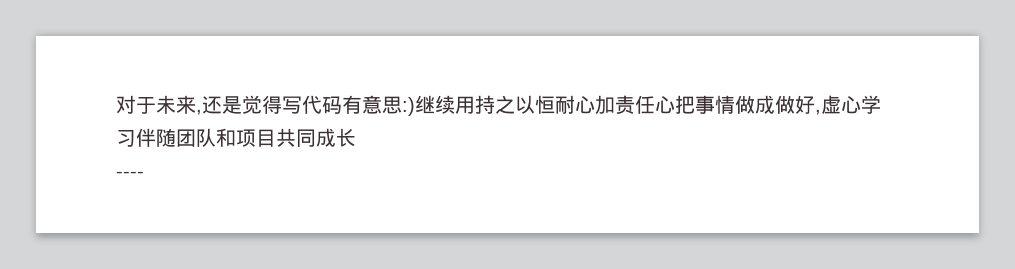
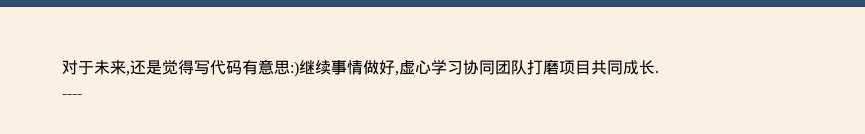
- 对于未来,还是觉得写代码有意思:)继续用持之以恒耐心加责任心把事情做成做好,虚心学习伴随团队和项目共同成长
+ 对于未来,还是觉得写代码有意思:)继续事情做好,虚心学习协同团队打磨项目共同成长.

